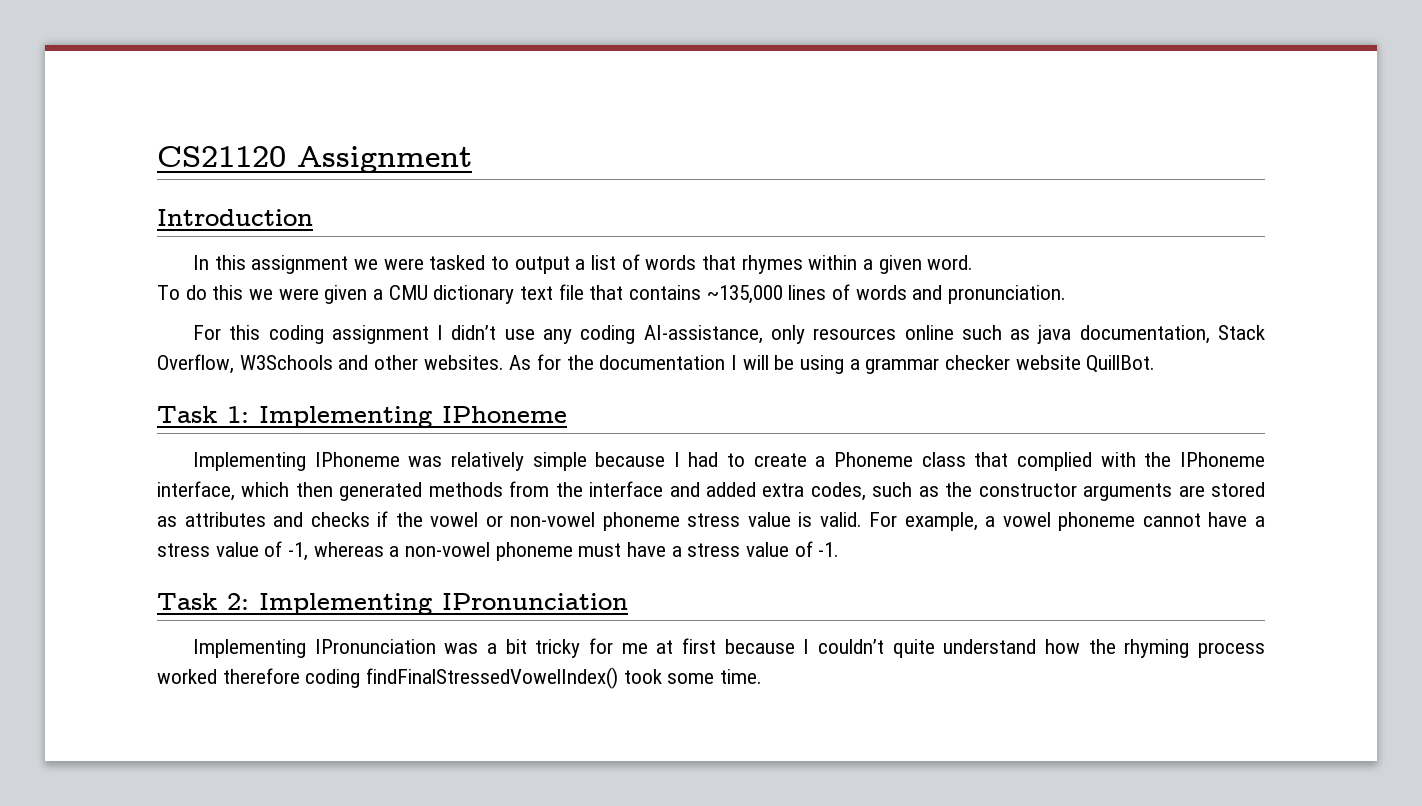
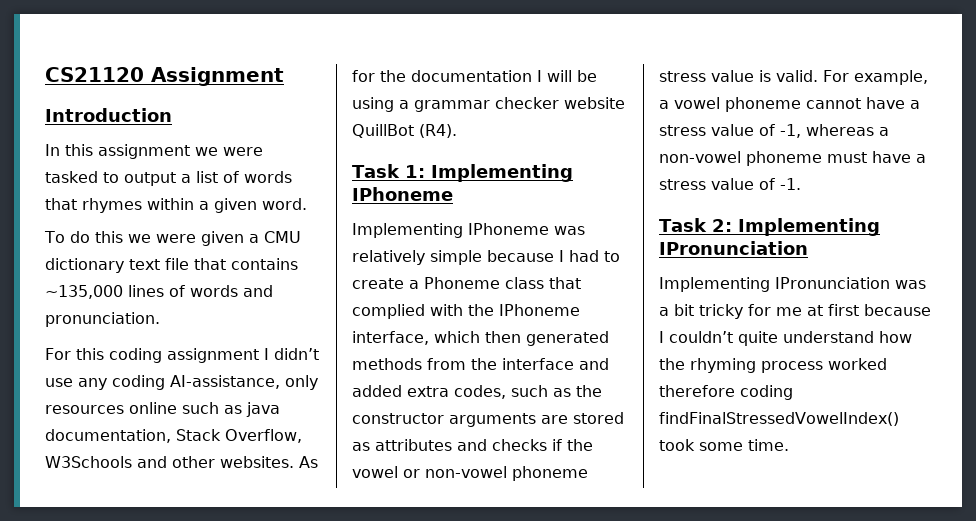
- As for the documentation I will be using a grammar checker website QuillBot.
+ As for the documentation I will be using a grammar checker website QuillBot (R4).

